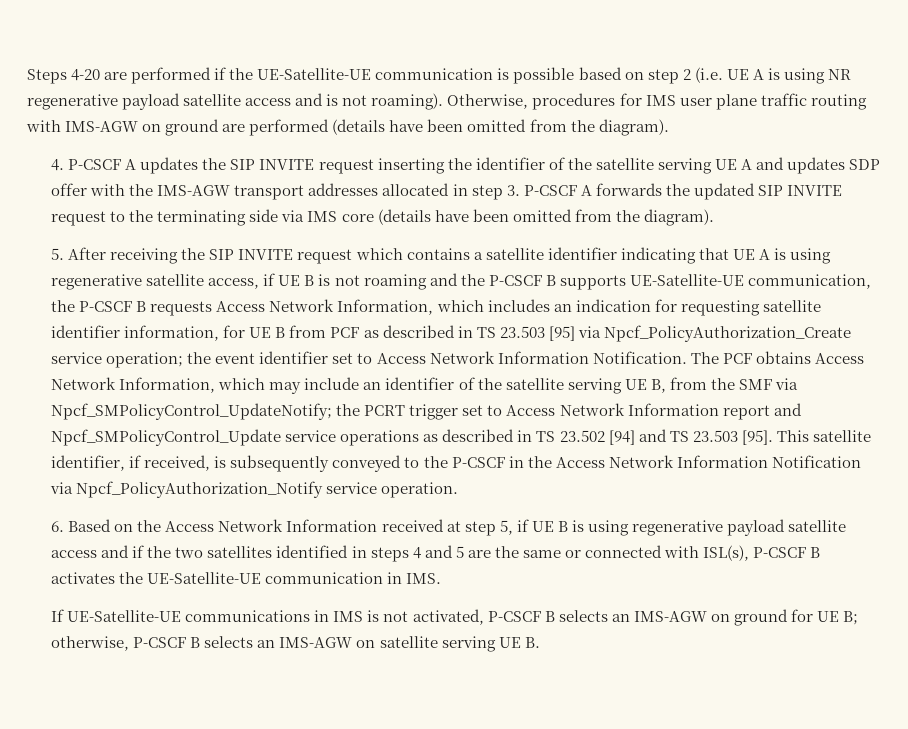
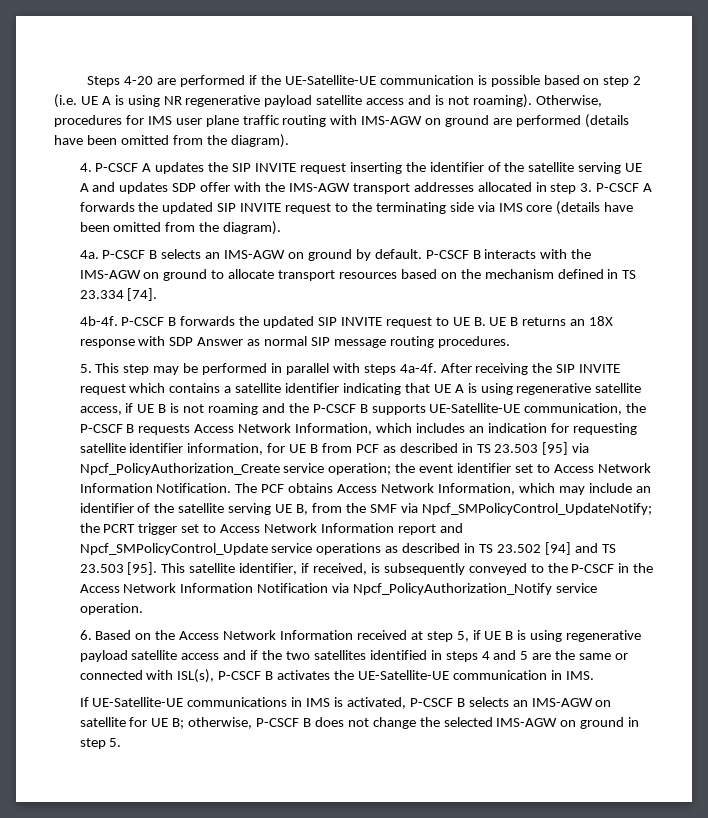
- 5. After receiving the SIP INVITE request which contains a satellite identifier indicating that UE A is using regenerative satellite access, if UE B is not roaming and the P-CSCF B supports UE-Satellite-UE communication, the P-CSCF B requests Access Network Information, which includes an indication for requesting satellite identifier information, for UE B from PCF as described in TS 23.503 [95] via Npcf_PolicyAuthorization_Create service operation;
+ 4a. P-CSCF B selects an IMS-AGW on ground by default. P-CSCF B interacts with the IMS-AGW on ground to allocate transport resources based on the mechanism defined in TS 23.334 [74].
+ 4b-4f. P-CSCF B forwards the updated SIP INVITE request to UE B. UE B returns an 18X response with SDP Answer as normal SIP message routing procedures.
+ 5. This step may be performed in parallel with steps 4a-4f. After receiving the SIP INVITE request which contains a satellite identifier indicating that UE A is using regenerative satellite access, if UE B is not roaming and the P-CSCF B supports UE-Satellite-UE communication, the P-CSCF B requests Access Network Information, which includes an indication for requesting satellite identifier information, for UE B from PCF as described in TS 23.503 [95] via Npcf_PolicyAuthorization_Create service operation;
- If UE-Satellite-UE communications in IMS is not activated, P-CSCF B selects an IMS-AGW on ground for UE B; otherwise, P-CSCF B selects an IMS-AGW on satellite serving UE B.
+ If UE-Satellite-UE communications in IMS is activated, P-CSCF B selects an IMS-AGW on satellite for UE B; otherwise, P-CSCF B does not change the selected IMS-AGW on ground in step 5.

